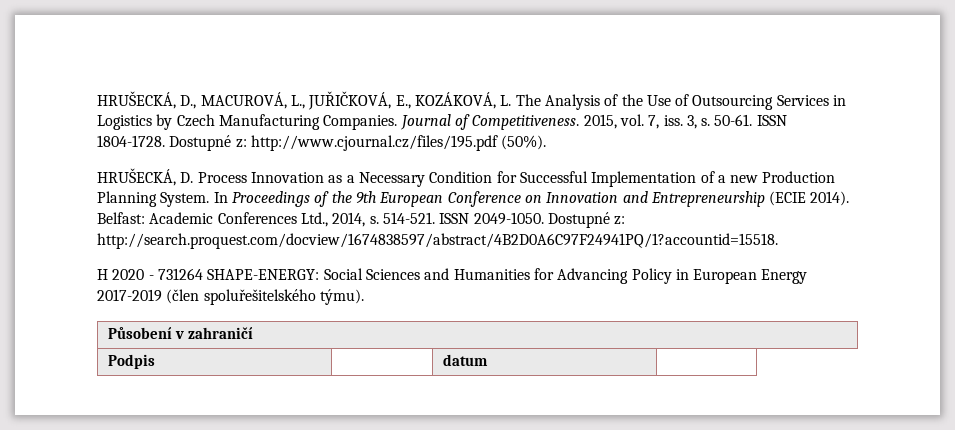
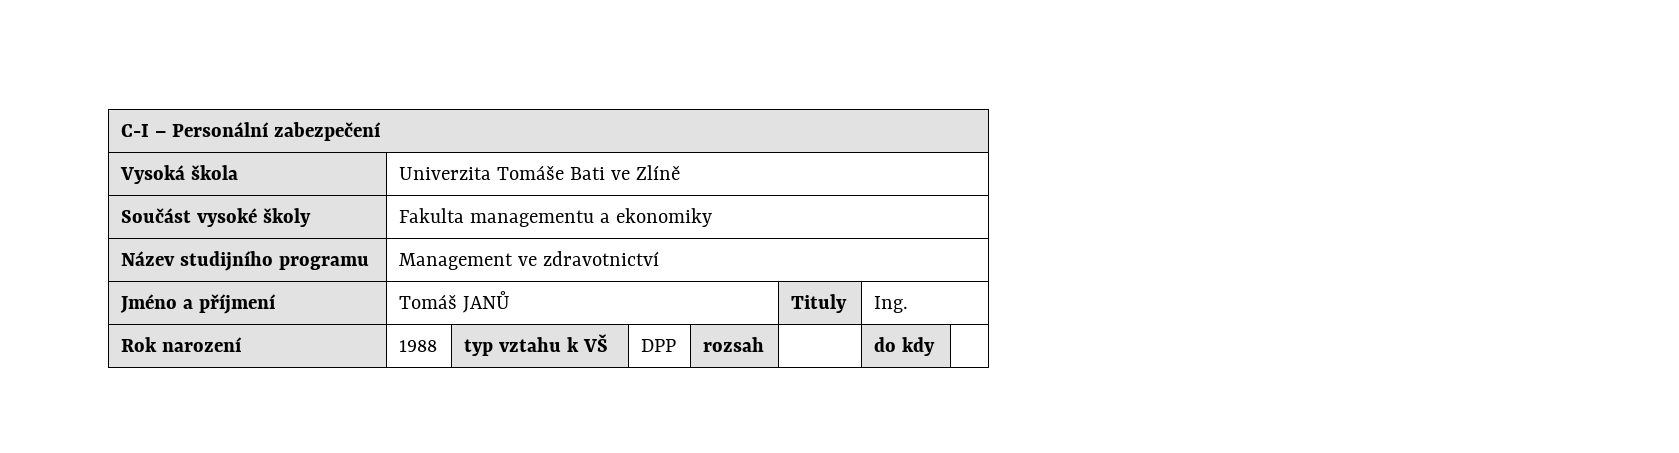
- HRUŠECKÁ, D., MACUROVÁ, L., JUŘIČKOVÁ, E., KOZÁKOVÁ, L. The Analysis of the Use of Outsourcing Services in Logistics by Czech Manufacturing Companies. Journal of Competitiveness. 2015, vol. 7, iss. 3, s. 50-61. ISSN 1804-1728. Dostupné z: http://www.cjournal.cz/files/195.pdf (50%).
- HRUŠECKÁ, D. Process Innovation as a Necessary Condition for Successful Implementation of a new Production Planning System. In Proceedings of the 9th European Conference on Innovation and Entrepreneurship (ECIE 2014). Belfast: Academic Conferences Ltd., 2014, s. 514-521. ISSN 2049-1050. Dostupné z: http://search.proquest.com/docview/1674838597/abstract/4B2D0A6C97F24941PQ/1?accountid=15518.
- H 2020 - 731264 SHAPE-ENERGY: Social Sciences and Humanities for Advancing Policy in European Energy 2017-2019 (člen spoluřešitelského týmu).
- Působení v zahraničí
- Podpis | | datum |
+ C-I – Personální zabezpečení
+ Vysoká škola | Univerzita Tomáše Bati ve Zlíně
+ Součást vysoké školy | Fakulta managementu a ekonomiky
+ Název studijního programu | Management ve zdravotnictví
+ Jméno a příjmení | Tomáš JANŮ | Tituly | Ing.
+ Rok narození | 1988 | typ vztahu k VŠ | DPP | rozsah | | do kdy |

